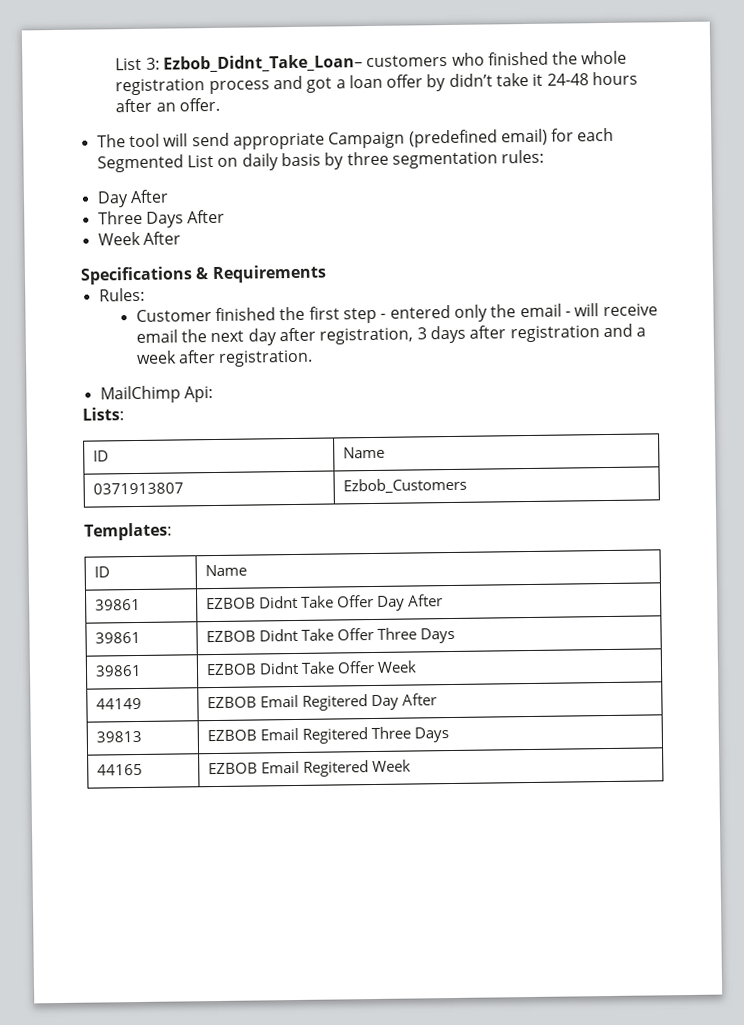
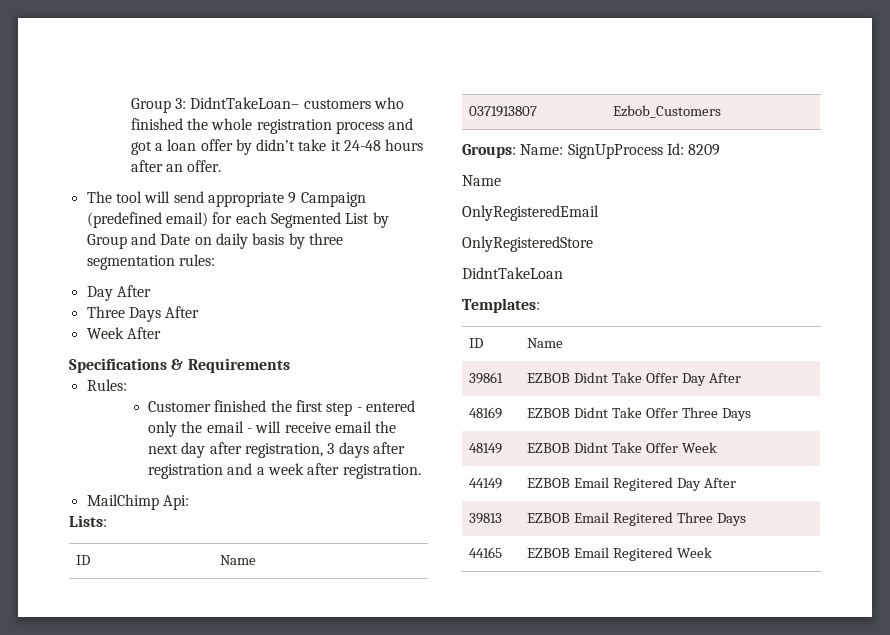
- List 3: Ezbob_Didnt_Take_Loan– customers who finished the whole registration process and got a loan offer by didn’t take it 24-48 hours after an offer.
+ Group 3: DidntTakeLoan– customers who finished the whole registration process and got a loan offer by didn’t take it 24-48 hours after an offer.
- The tool will send appropriate Campaign (predefined email) for each Segmented List on daily basis by three segmentation rules:
+ The tool will send appropriate 9 Campaign (predefined email) for each Segmented List by Group and Date on daily basis by three segmentation rules:
+ Groups: Name: SignUpProcess Id: 8209
+ Name
+ OnlyRegisteredEmail
+ OnlyRegisteredStore
+ DidntTakeLoan
- 39861 | EZBOB Didnt Take Offer Three Days
+ 48169 | EZBOB Didnt Take Offer Three Days
- 39861 | EZBOB Didnt Take Offer Week
+ 48149 | EZBOB Didnt Take Offer Week

